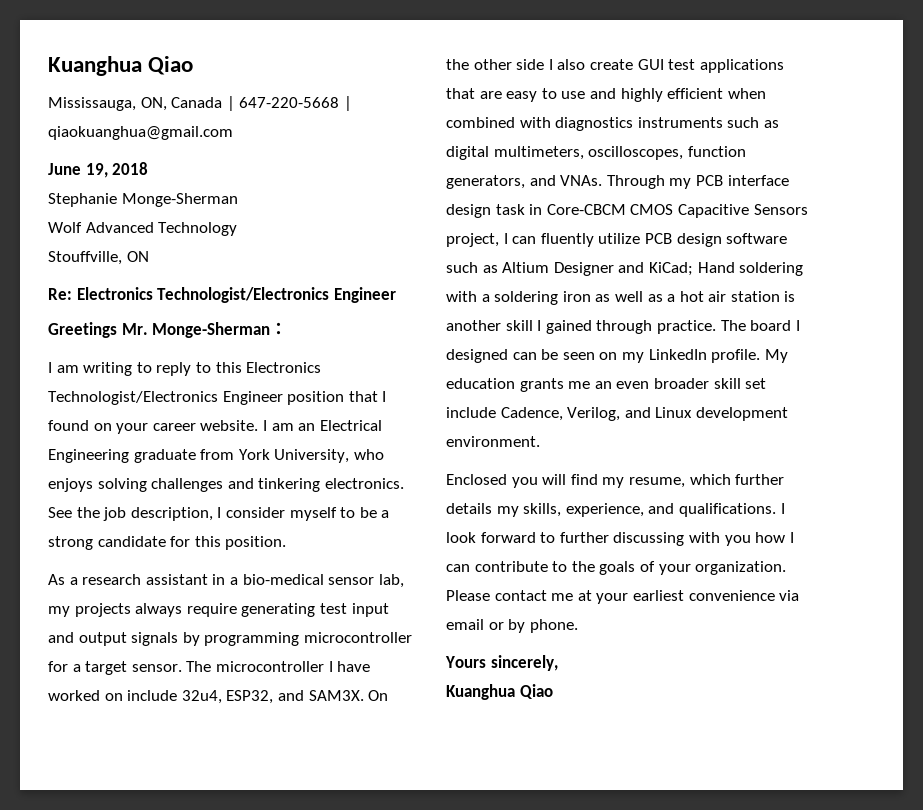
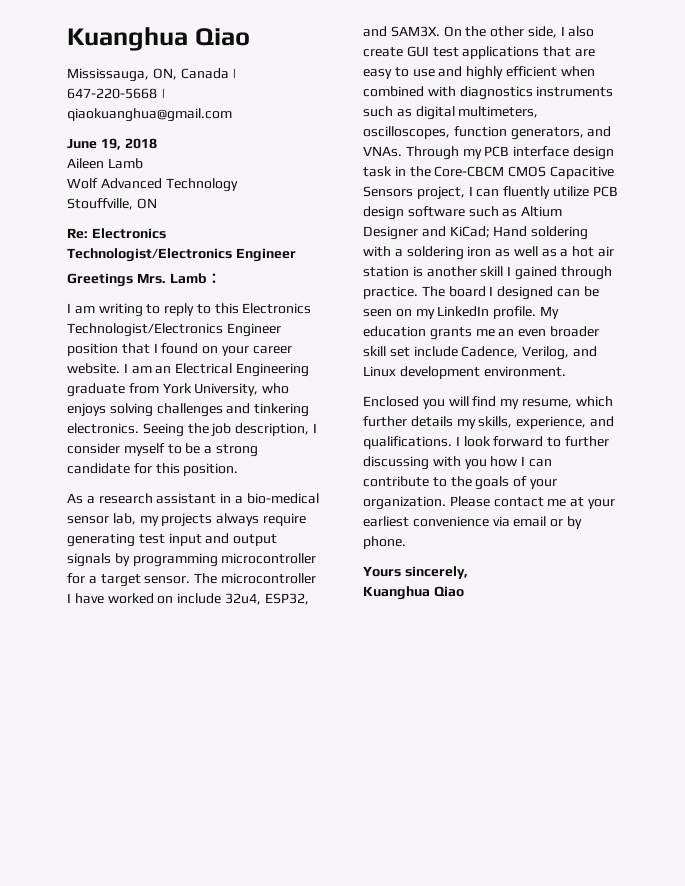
- Stephanie Monge-Sherman
+ Aileen Lamb
- Greetings Mr. Monge-Sherman：
+ Greetings Mrs. Lamb：
- See the job description, I consider myself to be a strong candidate for this position.
+ Seeing the job description, I consider myself to be a strong candidate for this position.
- On the other side I also create GUI test applications that are easy to use and highly efficient when combined with diagnostics instruments such as digital multimeters, oscilloscopes, function generators, and VNAs.
+ On the other side, I also create GUI test applications that are easy to use and highly efficient when combined with diagnostics instruments such as digital multimeters, oscilloscopes, function generators, and VNAs.
- Through my PCB interface design task in Core-CBCM CMOS Capacitive Sensors project, I can fluently utilize PCB design software such as Altium Designer and KiCad; Hand soldering with a soldering iron as well as a hot air station is another skill I gained through practice.
+ Through my PCB interface design task in the Core-CBCM CMOS Capacitive Sensors project, I can fluently utilize PCB design software such as Altium Designer and KiCad; Hand soldering with a soldering iron as well as a hot air station is another skill I gained through practice.

